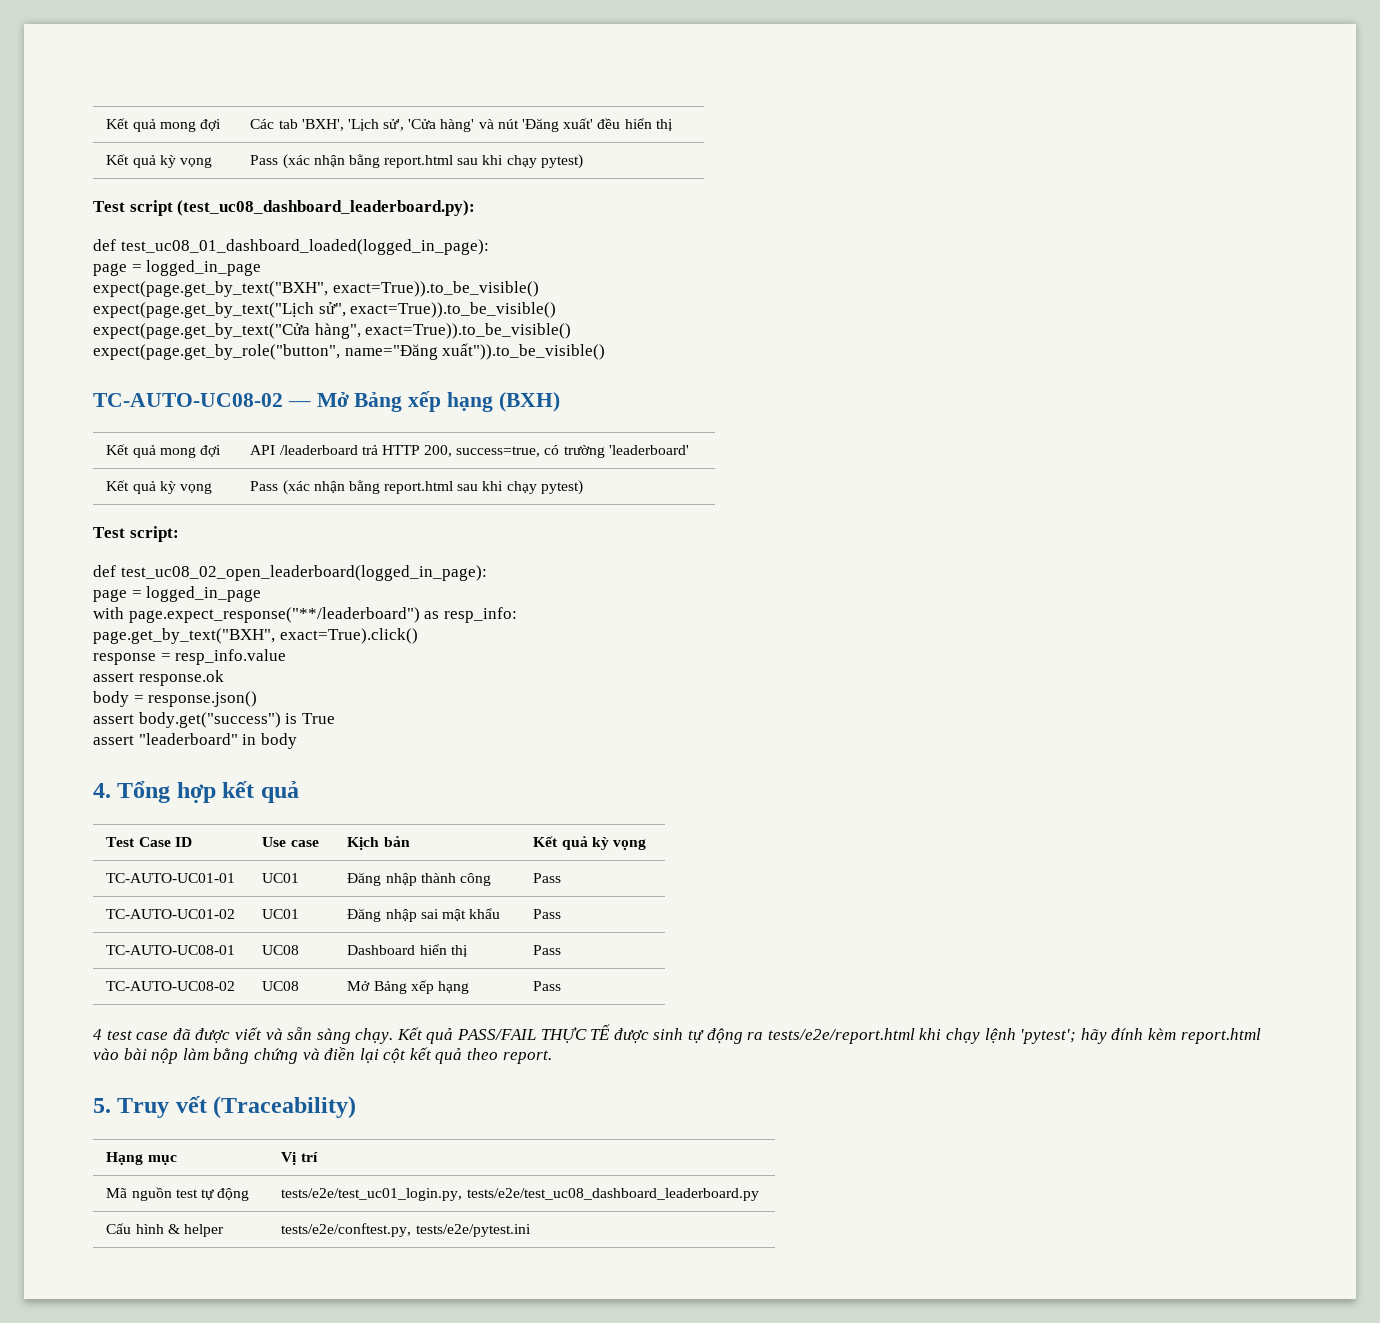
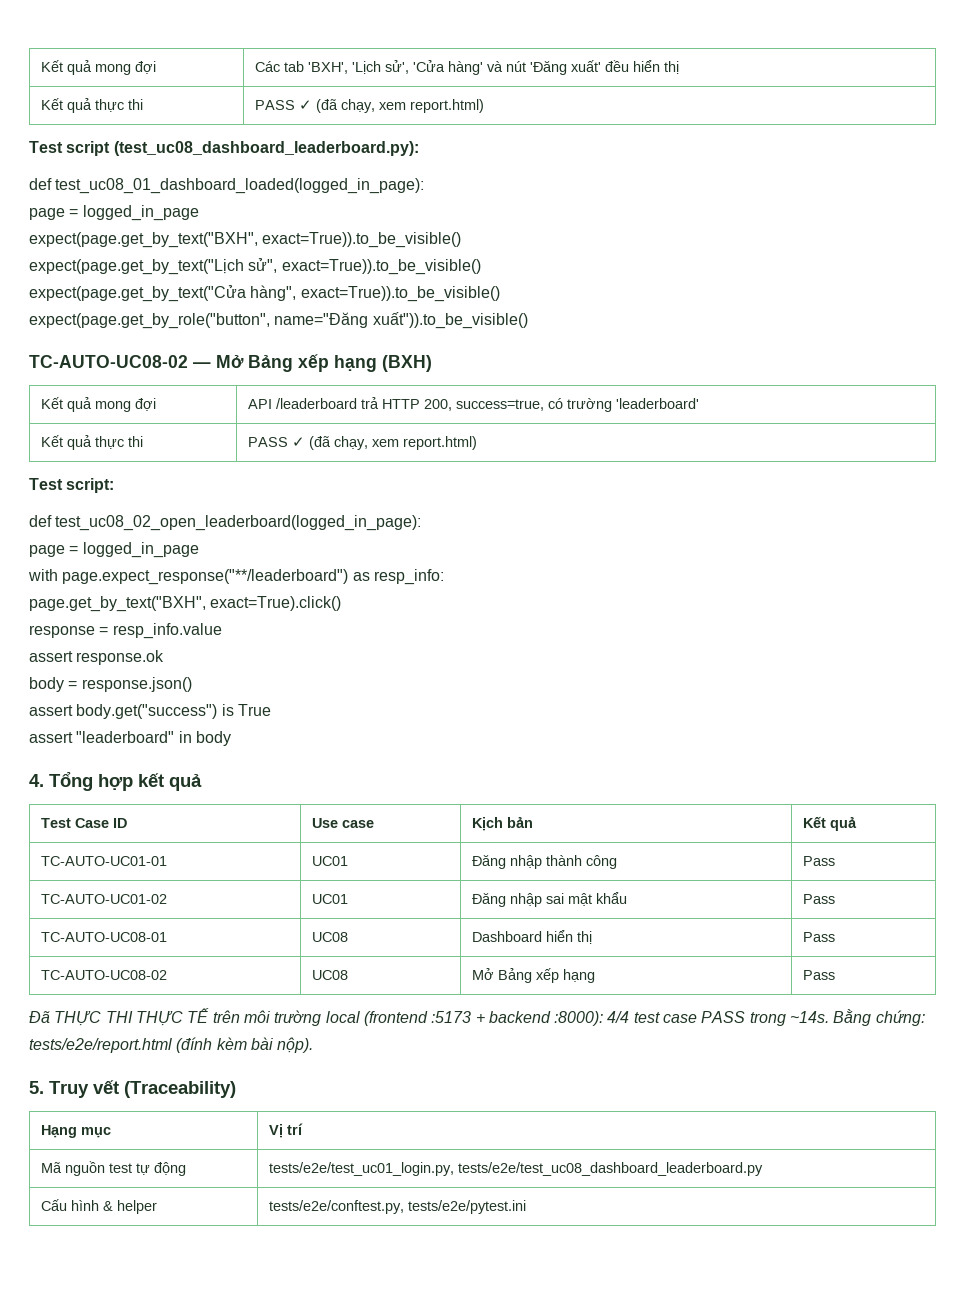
  Kết quả mong đợi | Các tab 'BXH', 'Lịch sử', 'Cửa hàng' và nút 'Đăng xuất' đều hiển thị
- Kết quả kỳ vọng | Pass (xác nhận bằng report.html sau khi chạy pytest)
+ Kết quả thực thi | PASS ✓ (đã chạy, xem report.html)
  Kết quả mong đợi | API /leaderboard trả HTTP 200, success=true, có trường 'leaderboard'
- Kết quả kỳ vọng | Pass (xác nhận bằng report.html sau khi chạy pytest)
+ Kết quả thực thi | PASS ✓ (đã chạy, xem report.html)
- Test Case ID | Use case | Kịch bản | Kết quả kỳ vọng
+ Test Case ID | Use case | Kịch bản | Kết quả
- 4 test case đã được viết và sẵn sàng chạy. Kết quả PASS/FAIL THỰC TẾ được sinh tự động ra tests/e2e/report.html khi chạy lệnh 'pytest'; hãy đính kèm report.html vào bài nộp làm bằng chứng và điền lại cột kết quả theo report.
+ Đã THỰC THI THỰC TẾ trên môi trường local (frontend :5173 + backend :8000): 4/4 test case PASS trong ~14s. Bằng chứng: tests/e2e/report.html (đính kèm bài nộp).

